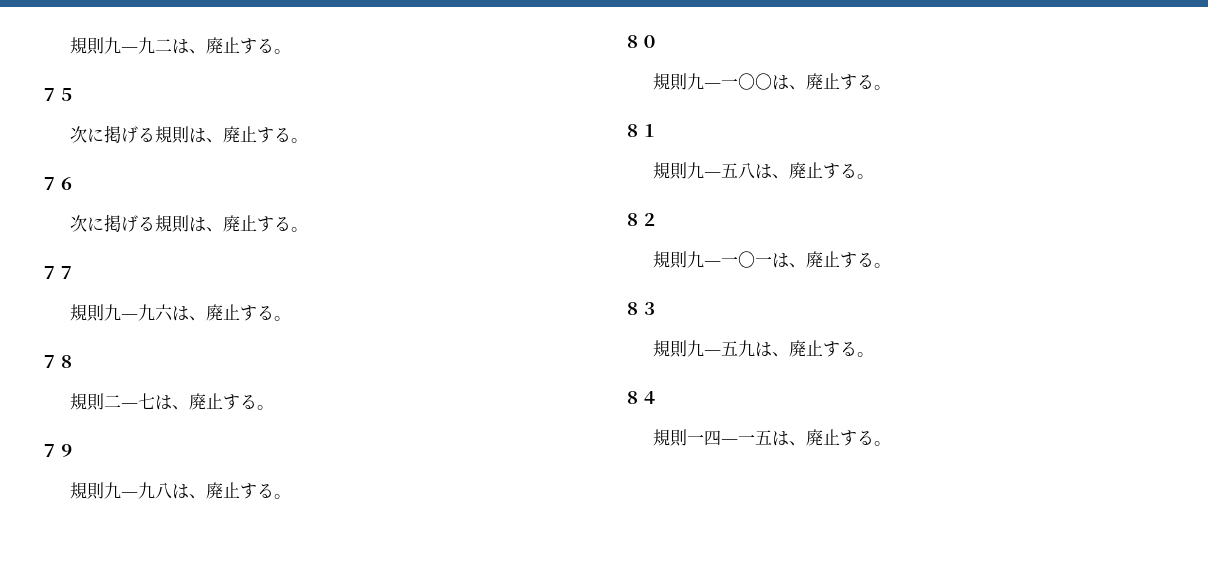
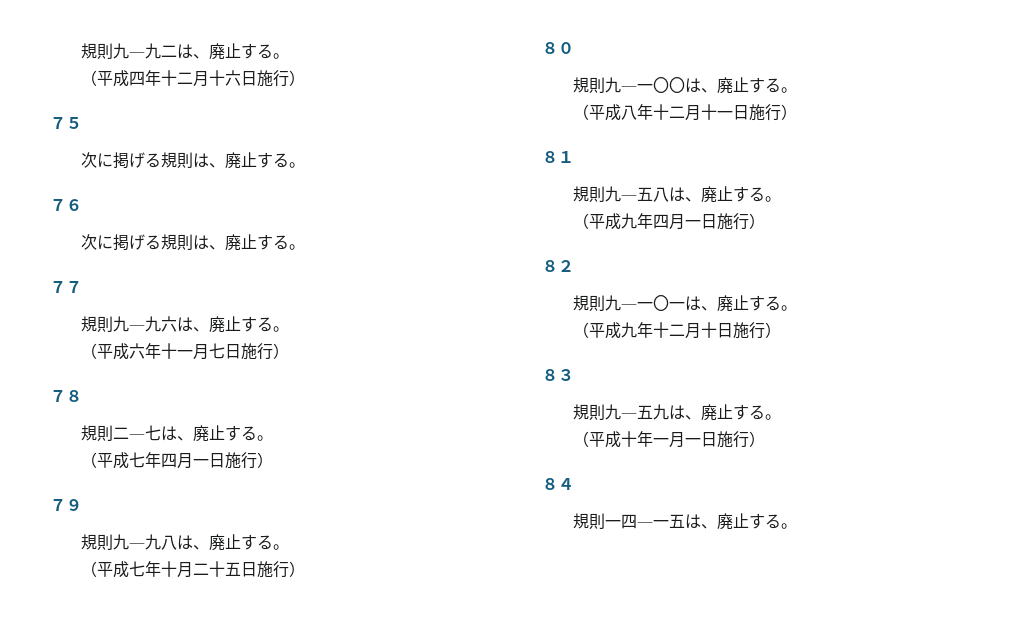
+ （平成四年十二月十六日施行）
+ （平成六年十一月七日施行）
+ （平成七年四月一日施行）
+ （平成七年十月二十五日施行）
+ （平成八年十二月十一日施行）
+ （平成九年四月一日施行）
+ （平成九年十二月十日施行）
+ （平成十年一月一日施行）

